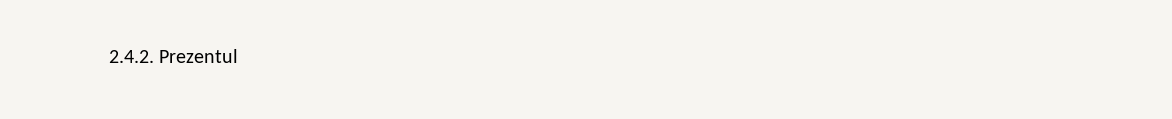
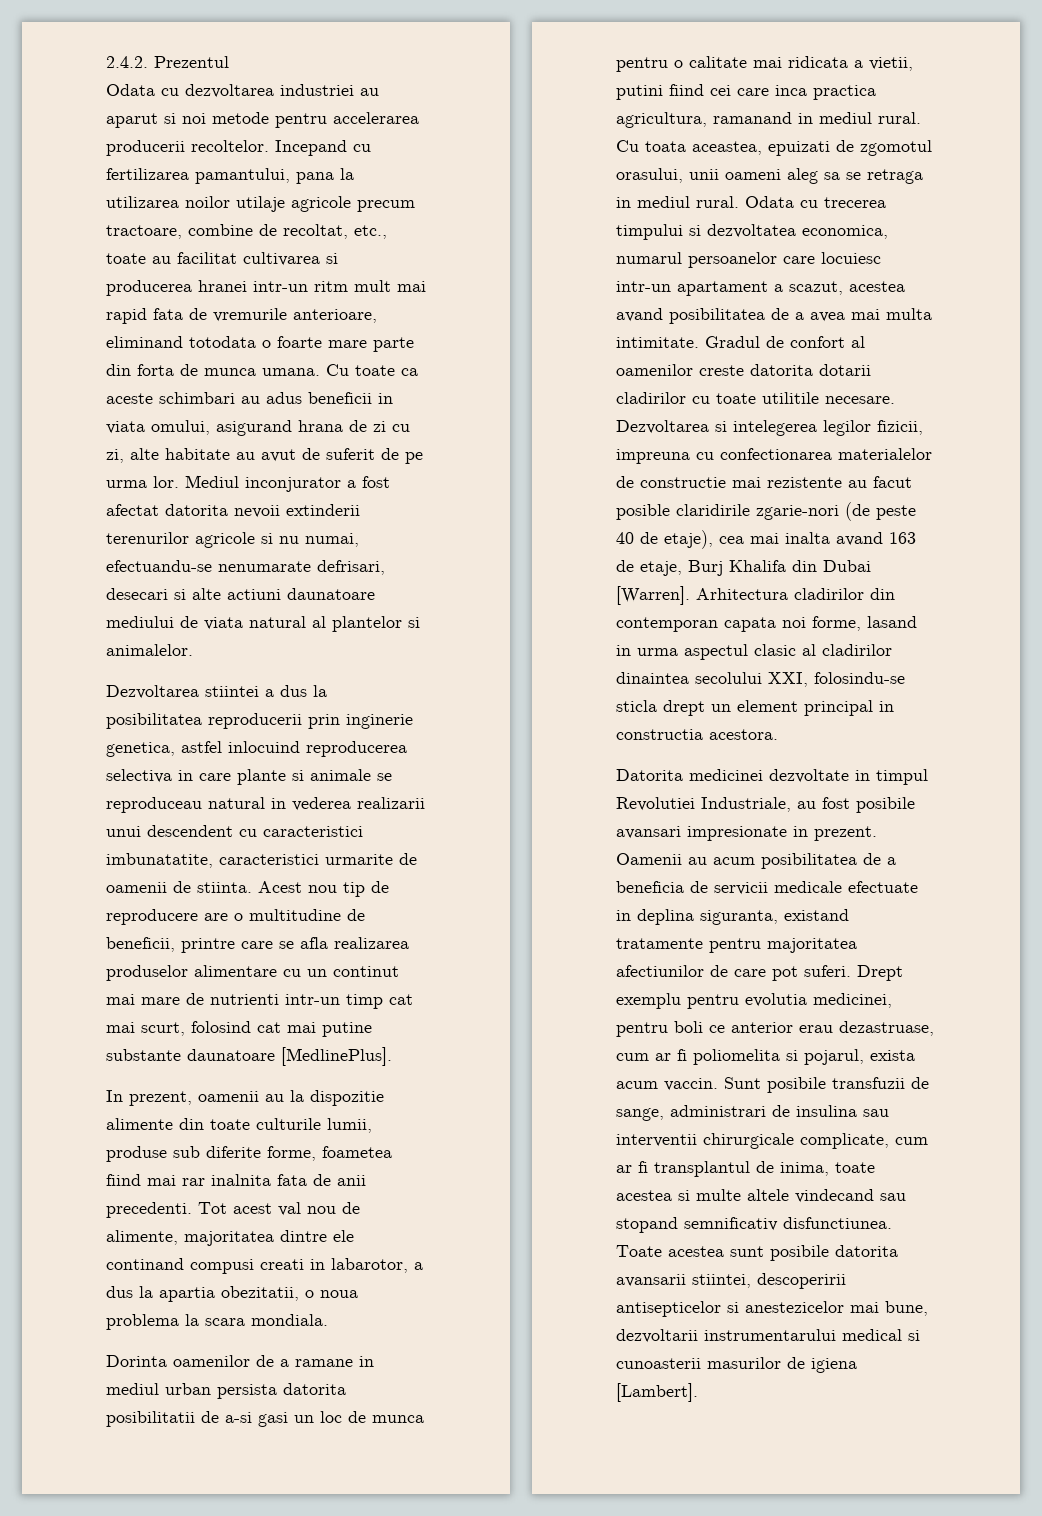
+ Odata cu dezvoltarea industriei au aparut si noi metode pentru accelerarea producerii recoltelor. Incepand cu fertilizarea pamantului, pana la utilizarea noilor utilaje agricole precum tractoare, combine de recoltat, etc., toate au facilitat cultivarea si producerea hranei intr-un ritm mult mai rapid fata de vremurile anterioare, eliminand totodata o foarte mare parte din forta de munca umana. Cu toate ca aceste schimbari au adus beneficii in viata omului, asigurand hrana de zi cu zi, alte habitate au avut de suferit de pe urma lor. Mediul inconjurator a fost afectat datorita nevoii extinderii terenurilor agricole si nu numai, efectuandu-se nenumarate defrisari, desecari si alte actiuni daunatoare mediului de viata natural al plantelor si animalelor.
+ Dezvoltarea stiintei a dus la posibilitatea reproducerii prin inginerie genetica, astfel inlocuind reproducerea selectiva in care plante si animale se reproduceau natural in vederea realizarii unui descendent cu caracteristici imbunatatite, caracteristici urmarite de oamenii de stiinta. Acest nou tip de reproducere are o multitudine de beneficii, printre care se afla realizarea produselor alimentare cu un continut mai mare de nutrienti intr-un timp cat mai scurt, folosind cat mai putine substante daunatoare [MedlinePlus].
+ In prezent, oamenii au la dispozitie alimente din toate culturile lumii, produse sub diferite forme, foametea fiind mai rar inalnita fata de anii precedenti. Tot acest val nou de alimente, majoritatea dintre ele continand compusi creati in labarotor, a dus la apartia obezitatii, o noua problema la scara mondiala.
+ Dorinta oamenilor de a ramane in mediul urban persista datorita posibilitatii de a-si gasi un loc de munca pentru o calitate mai ridicata a vietii, putini fiind cei care inca practica agricultura, ramanand in mediul rural. Cu toata aceastea, epuizati de zgomotul orasului, unii oameni aleg sa se retraga in mediul rural. Odata cu trecerea timpului si dezvoltatea economica, numarul persoanelor care locuiesc intr-un apartament a scazut, acestea avand posibilitatea de a avea mai multa intimitate. Gradul de confort al oamenilor creste datorita dotarii cladirilor cu toate utilitile necesare. Dezvoltarea si intelegerea legilor fizicii, impreuna cu confectionarea materialelor de constructie mai rezistente au facut posible claridirile zgarie-nori (de peste 40 de etaje), cea mai inalta avand 163 de etaje, Burj Khalifa din Dubai [Warren]. Arhitectura cladirilor din contemporan capata noi forme, lasand in urma aspectul clasic al cladirilor dinaintea secolului XXI, folosindu-se sticla drept un element principal in constructia acestora.
+ Datorita medicinei dezvoltate in timpul Revolutiei Industriale, au fost posibile avansari impresionate in prezent. Oamenii au acum posibilitatea de a beneficia de servicii medicale efectuate in deplina siguranta, existand tratamente pentru majoritatea afectiunilor de care pot suferi. Drept exemplu pentru evolutia medicinei, pentru boli ce anterior erau dezastruase, cum ar fi poliomelita si pojarul, exista acum vaccin. Sunt posibile transfuzii de sange, administrari de insulina sau interventii chirurgicale complicate, cum ar fi transplantul de inima, toate acestea si multe altele vindecand sau stopand semnificativ disfunctiunea. Toate acestea sunt posibile datorita avansarii stiintei, descoperirii antisepticelor si anestezicelor mai bune, dezvoltarii instrumentarului medical si cunoasterii masurilor de igiena [Lambert].

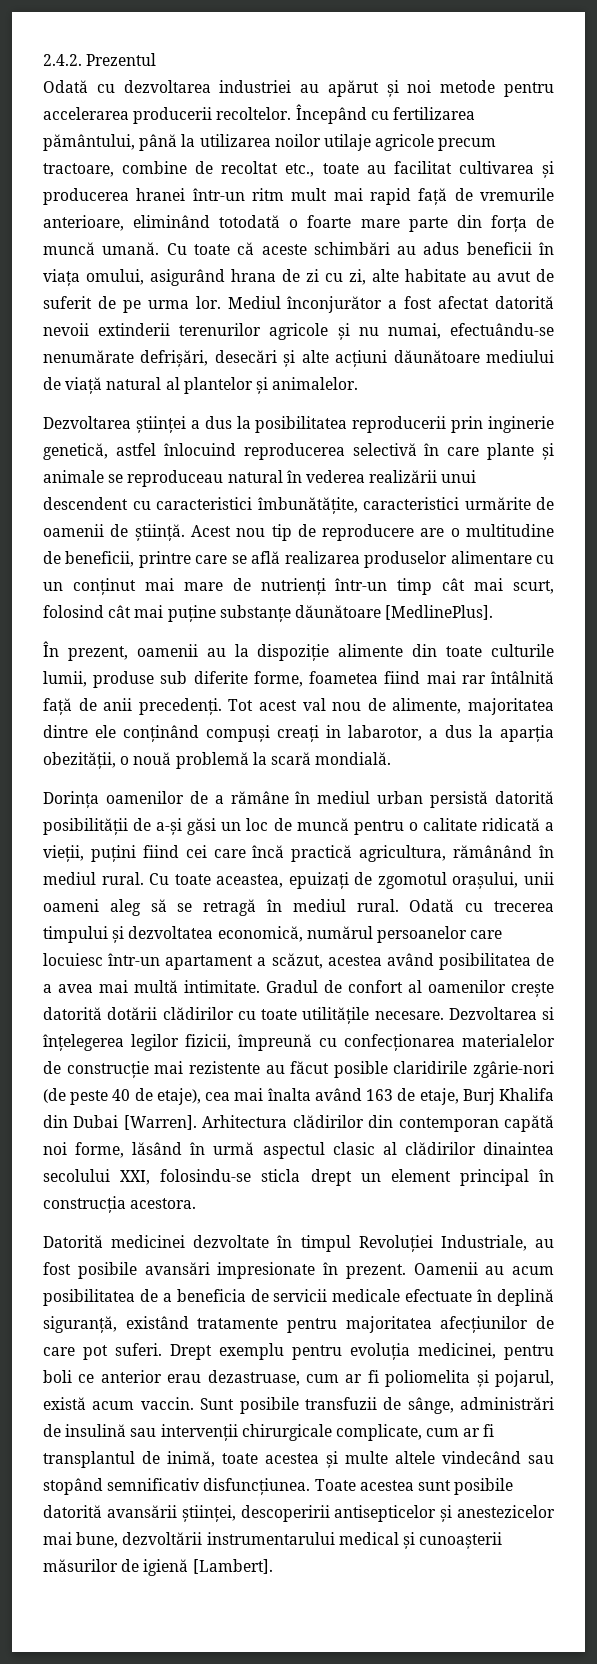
- Odata cu dezvoltarea industriei au aparut si noi metode pentru accelerarea producerii recoltelor.
+ Odată cu dezvoltarea industriei au apărut și noi metode pentru accelerarea producerii recoltelor.
- Incepand cu fertilizarea pamantului, pana la utilizarea noilor utilaje agricole precum tractoare, combine de recoltat, etc., toate au facilitat cultivarea si producerea hranei intr-un ritm mult mai rapid fata de vremurile anterioare, eliminand totodata o foarte mare parte din forta de munca umana. Cu toate ca aceste schimbari au adus beneficii in viata omului, asigurand hrana de zi cu zi, alte habitate au avut de suferit de pe urma lor.
+ Începând cu fertilizarea pământului, până la utilizarea noilor utilaje agricole precum tractoare, combine de recoltat etc., toate au facilitat cultivarea și producerea hranei într-un ritm mult mai rapid față de vremurile anterioare, eliminând totodată o foarte mare parte din forța de muncă umană. Cu toate că aceste schimbări au adus beneficii în viața omului, asigurând hrana de zi cu zi, alte habitate au avut de suferit de pe urma lor.
- Mediul inconjurator a fost afectat datorita nevoii extinderii terenurilor agricole si nu numai, efectuandu-se nenumarate defrisari, desecari si alte actiuni daunatoare mediului de viata natural al plantelor si animalelor.
+ Mediul înconjurător a fost afectat datorită nevoii extinderii terenurilor agricole și nu numai, efectuându-se nenumărate defrișări, desecări și alte acțiuni dăunătoare mediului de viață natural al plantelor și animalelor.
- Dezvoltarea stiintei a dus la posibilitatea reproducerii prin inginerie genetica, astfel inlocuind reproducerea selectiva in care plante si animale se reproduceau natural in vederea realizarii unui descendent cu caracteristici imbunatatite, caracteristici urmarite de oamenii de stiinta.
+ Dezvoltarea științei a dus la posibilitatea reproducerii prin inginerie genetică, astfel înlocuind reproducerea selectivă în care plante și animale se reproduceau natural în vederea realizării unui descendent cu caracteristici îmbunătățite, caracteristici urmărite de oamenii de știință.
- Acest nou tip de reproducere are o multitudine de beneficii, printre care se afla realizarea produselor alimentare cu un continut mai mare de nutrienti intr-un timp cat mai scurt, folosind cat mai putine substante daunatoare [MedlinePlus].
+ Acest nou tip de reproducere are o multitudine de beneficii, printre care se află realizarea produselor alimentare cu un conținut mai mare de nutrienți într-un timp cât mai scurt, folosind cât mai puține substanțe dăunătoare [MedlinePlus].
- In prezent, oamenii au la dispozitie alimente din toate culturile lumii, produse sub diferite forme, foametea fiind mai rar inalnita fata de anii precedenti.
+ În prezent, oamenii au la dispoziție alimente din toate culturile lumii, produse sub diferite forme, foametea fiind mai rar întâlnită față de anii precedenți.
- Tot acest val nou de alimente, majoritatea dintre ele continand compusi creati in labarotor, a dus la apartia obezitatii, o noua problema la scara mondiala.
- Dorinta oamenilor de a ramane in mediul urban persista datorita posibilitatii de a-si gasi un loc de munca pentru o calitate mai ridicata a vietii, putini fiind cei care inca practica agricultura, ramanand in mediul rural. Cu toata aceastea, epuizati de zgomotul orasului, unii oameni aleg sa se retraga in mediul rural. Odata cu trecerea timpului si dezvoltatea economica, numarul persoanelor care locuiesc intr-un apartament a scazut, acestea avand posibilitatea de a avea mai multa intimitate.
+ Tot acest val nou de alimente, majoritatea dintre ele conținând compuși creați in labarotor, a dus la aparția obezității, o nouă problemă la scară mondială.
+ Dorința oamenilor de a rămâne în mediul urban persistă datorită posibilității de a-și găsi un loc de muncă pentru o calitate ridicată a vieții, puțini fiind cei care încă practică agricultura, rămânând în mediul rural. Cu toate aceastea, epuizați de zgomotul orașului, unii oameni aleg să se retragă în mediul rural. Odată cu trecerea timpului și dezvoltatea economică, numărul persoanelor care locuiesc într-un apartament a scăzut, acestea având posibilitatea de a avea mai multă intimitate.
- Gradul de confort al oamenilor creste datorita dotarii cladirilor cu toate utilitile necesare.
+ Gradul de confort al oamenilor crește datorită dotării clădirilor cu toate utilitățile necesare.
- Dezvoltarea si intelegerea legilor fizicii, impreuna cu confectionarea materialelor de constructie mai rezistente au facut posible claridirile zgarie-nori (de peste 40 de etaje), cea mai inalta avand 163 de etaje, Burj Khalifa din Dubai [Warren].
+ Dezvoltarea si înțelegerea legilor fizicii, împreună cu confecționarea materialelor de construcție mai rezistente au făcut posible claridirile zgârie-nori (de peste 40 de etaje), cea mai înalta având 163 de etaje, Burj Khalifa din Dubai [Warren].
- Arhitectura cladirilor din contemporan capata noi forme, lasand in urma aspectul clasic al cladirilor dinaintea secolului XXI, folosindu-se sticla drept un element principal in constructia acestora.
+ Arhitectura clădirilor din contemporan capătă noi forme, lăsând în urmă aspectul clasic al clădirilor dinaintea secolului XXI, folosindu-se sticla drept un element principal în construcția acestora.
- Datorita medicinei dezvoltate in timpul Revolutiei Industriale, au fost posibile avansari impresionate in prezent.
+ Datorită medicinei dezvoltate în timpul Revoluției Industriale, au fost posibile avansări impresionate în prezent.
- Oamenii au acum posibilitatea de a beneficia de servicii medicale efectuate in deplina siguranta, existand tratamente pentru majoritatea afectiunilor de care pot suferi.
+ Oamenii au acum posibilitatea de a beneficia de servicii medicale efectuate în deplină siguranță, existând tratamente pentru majoritatea afecțiunilor de care pot suferi.
- Drept exemplu pentru evolutia medicinei, pentru boli ce anterior erau dezastruase, cum ar fi poliomelita si pojarul, exista acum vaccin.
+ Drept exemplu pentru evoluția medicinei, pentru boli ce anterior erau dezastruase, cum ar fi poliomelita și pojarul, există acum vaccin.
- Sunt posibile transfuzii de sange, administrari de insulina sau interventii chirurgicale complicate, cum ar fi transplantul de inima, toate acestea si multe altele vindecand sau stopand semnificativ disfunctiunea.
+ Sunt posibile transfuzii de sânge, administrări de insulină sau intervenții chirurgicale complicate, cum ar fi transplantul de inimă, toate acestea și multe altele vindecând sau stopând semnificativ disfuncțiunea.
- Toate acestea sunt posibile datorita avansarii stiintei, descoperirii antisepticelor si anestezicelor mai bune, dezvoltarii instrumentarului medical si cunoasterii masurilor de igiena [Lambert].
+ Toate acestea sunt posibile datorită avansării științei, descoperirii antisepticelor și anestezicelor mai bune, dezvoltării instrumentarului medical și cunoașterii măsurilor de igienă [Lambert].

